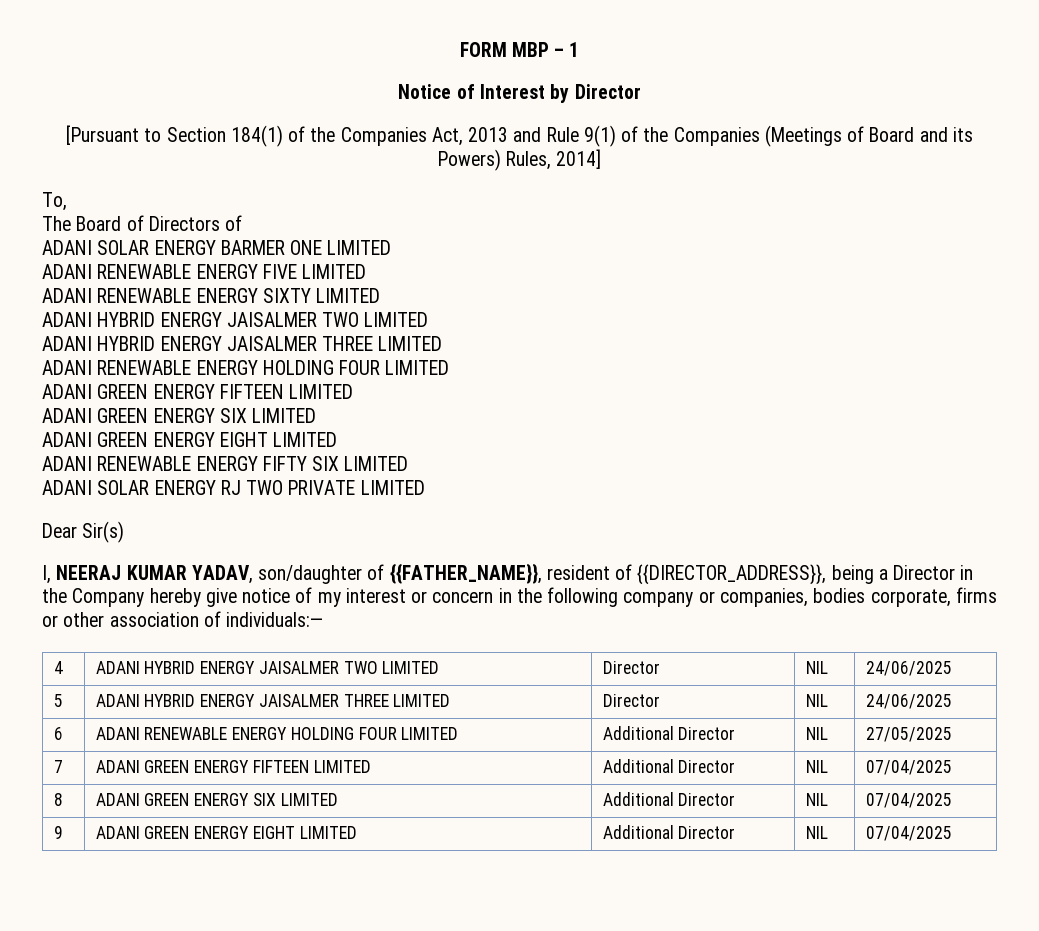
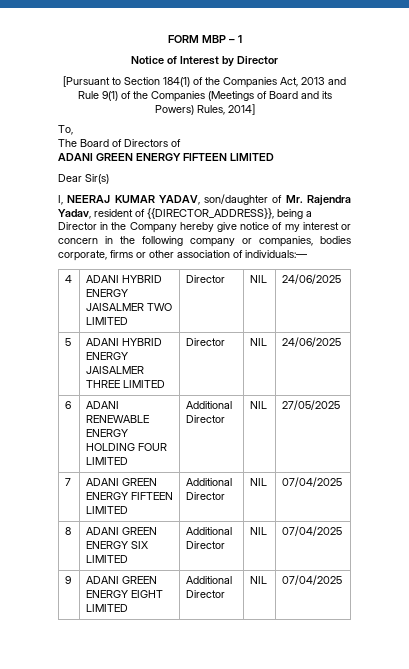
  The Board of Directors of
- ADANI SOLAR ENERGY BARMER ONE LIMITED
- ADANI RENEWABLE ENERGY FIVE LIMITED
- ADANI RENEWABLE ENERGY SIXTY LIMITED
- ADANI HYBRID ENERGY JAISALMER TWO LIMITED
- ADANI HYBRID ENERGY JAISALMER THREE LIMITED
- ADANI RENEWABLE ENERGY HOLDING FOUR LIMITED
  ADANI GREEN ENERGY FIFTEEN LIMITED
- ADANI GREEN ENERGY SIX LIMITED
- ADANI GREEN ENERGY EIGHT LIMITED
- ADANI RENEWABLE ENERGY FIFTY SIX LIMITED
- ADANI SOLAR ENERGY RJ TWO PRIVATE LIMITED
- I, NEERAJ KUMAR YADAV, son/daughter of {{FATHER_NAME}}, resident of {{DIRECTOR_ADDRESS}}, being a Director in the Company hereby give notice of my interest or concern in the following company or companies, bodies corporate, firms or other association of individuals:—
+ I, NEERAJ KUMAR YADAV, son/daughter of Mr. Rajendra Yadav, resident of {{DIRECTOR_ADDRESS}}, being a Director in the Company hereby give notice of my interest or concern in the following company or companies, bodies corporate, firms or other association of individuals:—

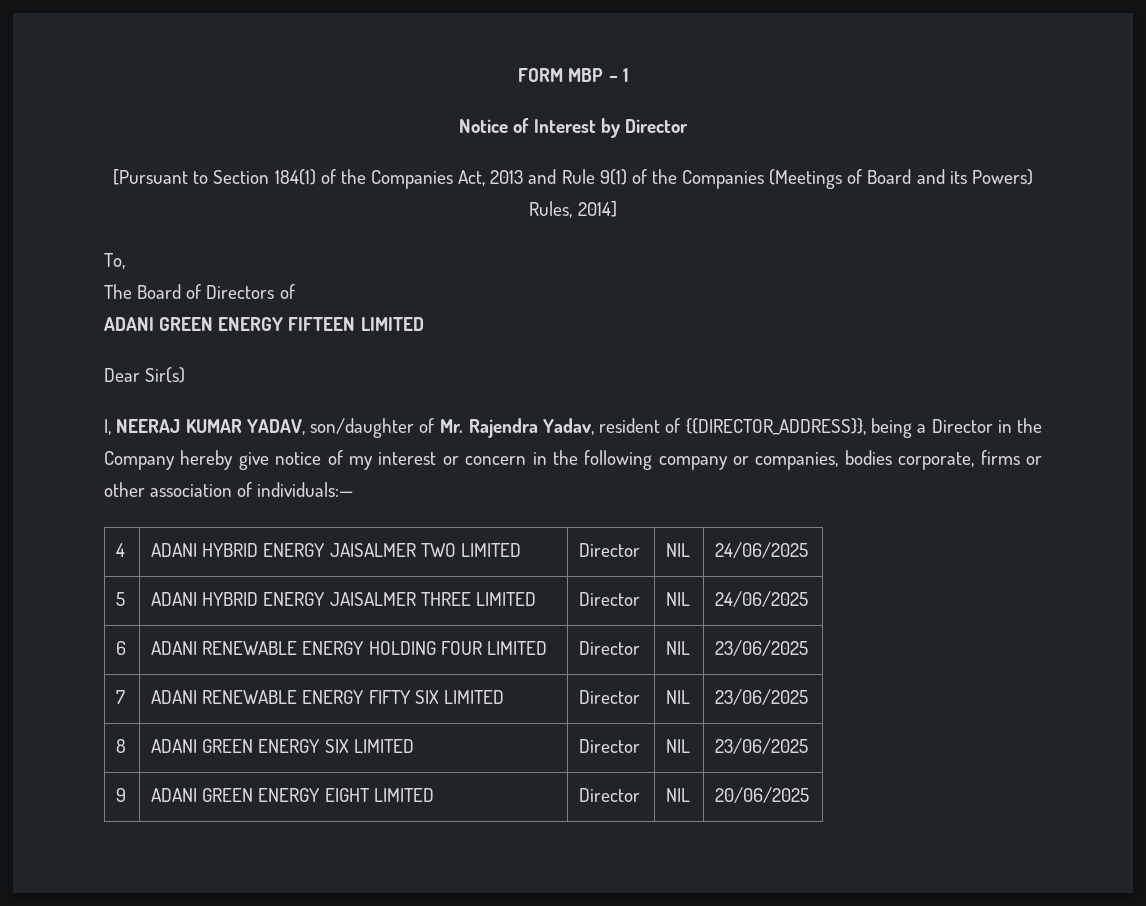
- 6 | ADANI RENEWABLE ENERGY HOLDING FOUR LIMITED | Additional Director | NIL | 27/05/2025
+ 6 | ADANI RENEWABLE ENERGY HOLDING FOUR LIMITED | Director | NIL | 23/06/2025
- 7 | ADANI GREEN ENERGY FIFTEEN LIMITED | Additional Director | NIL | 07/04/2025
+ 7 | ADANI RENEWABLE ENERGY FIFTY SIX LIMITED | Director | NIL | 23/06/2025
- 8 | ADANI GREEN ENERGY SIX LIMITED | Additional Director | NIL | 07/04/2025
+ 8 | ADANI GREEN ENERGY SIX LIMITED | Director | NIL | 23/06/2025
- 9 | ADANI GREEN ENERGY EIGHT LIMITED | Additional Director | NIL | 07/04/2025
+ 9 | ADANI GREEN ENERGY EIGHT LIMITED | Director | NIL | 20/06/2025

